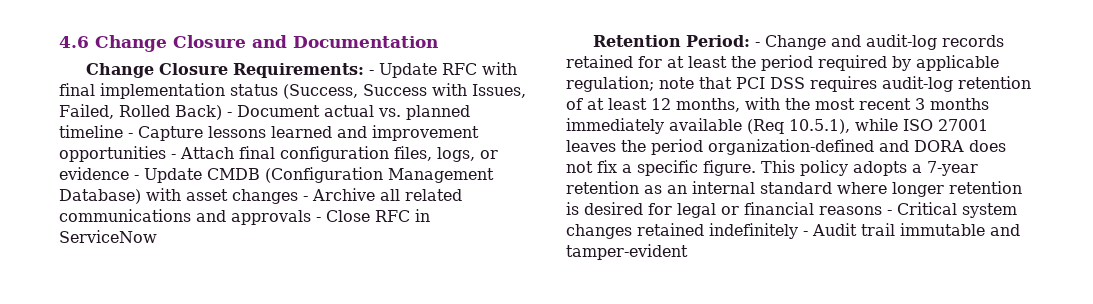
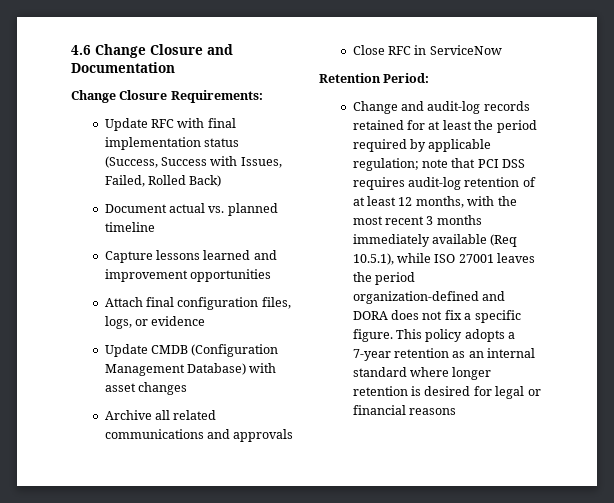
- Change Closure Requirements: - Update RFC with final implementation status (Success, Success with Issues, Failed, Rolled Back) - Document actual vs. planned timeline - Capture lessons learned and improvement opportunities - Attach final configuration files, logs, or evidence - Update CMDB (Configuration Management Database) with asset changes - Archive all related communications and approvals - Close RFC in ServiceNow
+ Change Closure Requirements:
+ Update RFC with final implementation status (Success, Success with Issues, Failed, Rolled Back)
+ Document actual vs. planned timeline
+ Capture lessons learned and improvement opportunities
+ Attach final configuration files, logs, or evidence
+ Update CMDB (Configuration Management Database) with asset changes
+ Archive all related communications and approvals
+ Close RFC in ServiceNow
- Retention Period: - Change and audit-log records retained for at least the period required by applicable regulation; note that PCI DSS requires audit-log retention of at least 12 months, with the most recent 3 months immediately available (Req 10.5.1), while ISO 27001 leaves the period organization-defined and DORA does not fix a specific figure.
+ Retention Period:
+ Change and audit-log records retained for at least the period required by applicable regulation; note that PCI DSS requires audit-log retention of at least 12 months, with the most recent 3 months immediately available (Req 10.5.1), while ISO 27001 leaves the period organization-defined and DORA does not fix a specific figure.
- This policy adopts a 7-year retention as an internal standard where longer retention is desired for legal or financial reasons - Critical system changes retained indefinitely - Audit trail immutable and tamper-evident
+ This policy adopts a 7-year retention as an internal standard where longer retention is desired for legal or financial reasons

